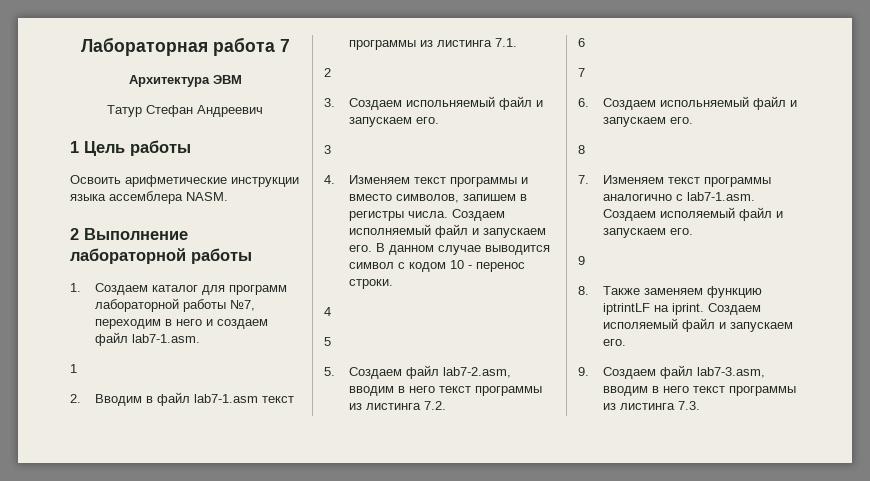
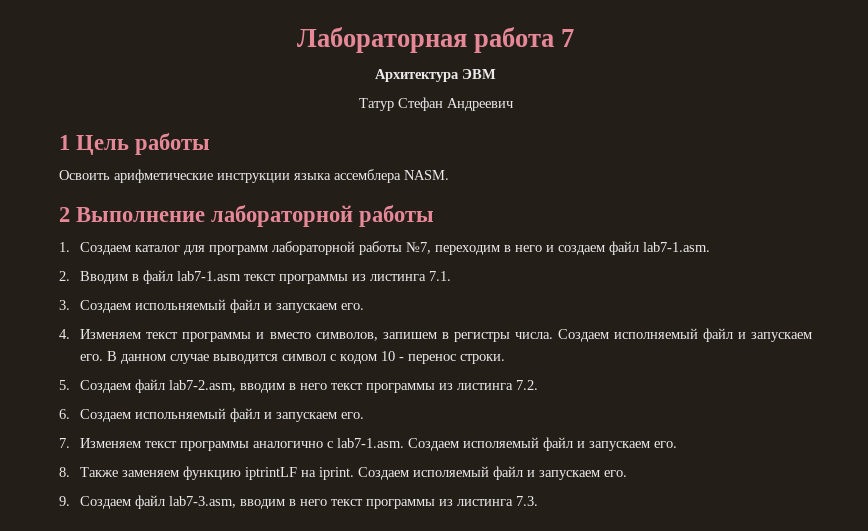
  1. Создаем каталог для программ лабораторной работы №7, переходим в него и создаем файл lab7-1.asm.
- 1
  2. Вводим в файл lab7-1.asm текст программы из листинга 7.1.
- 2
- 3
- 4
- 5
- 6
- 7
- 8
- 9

